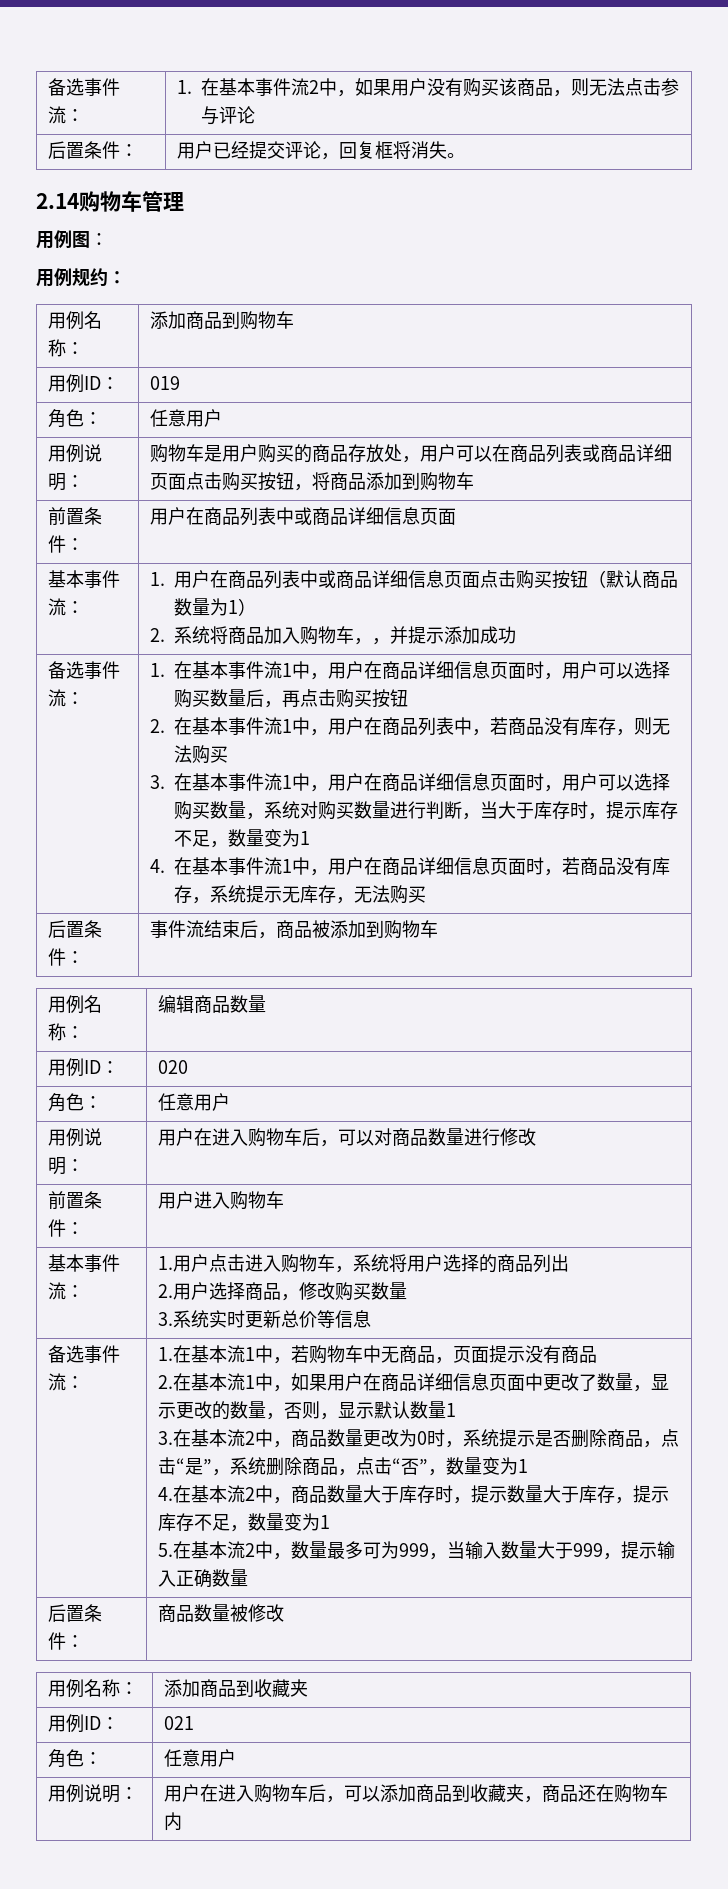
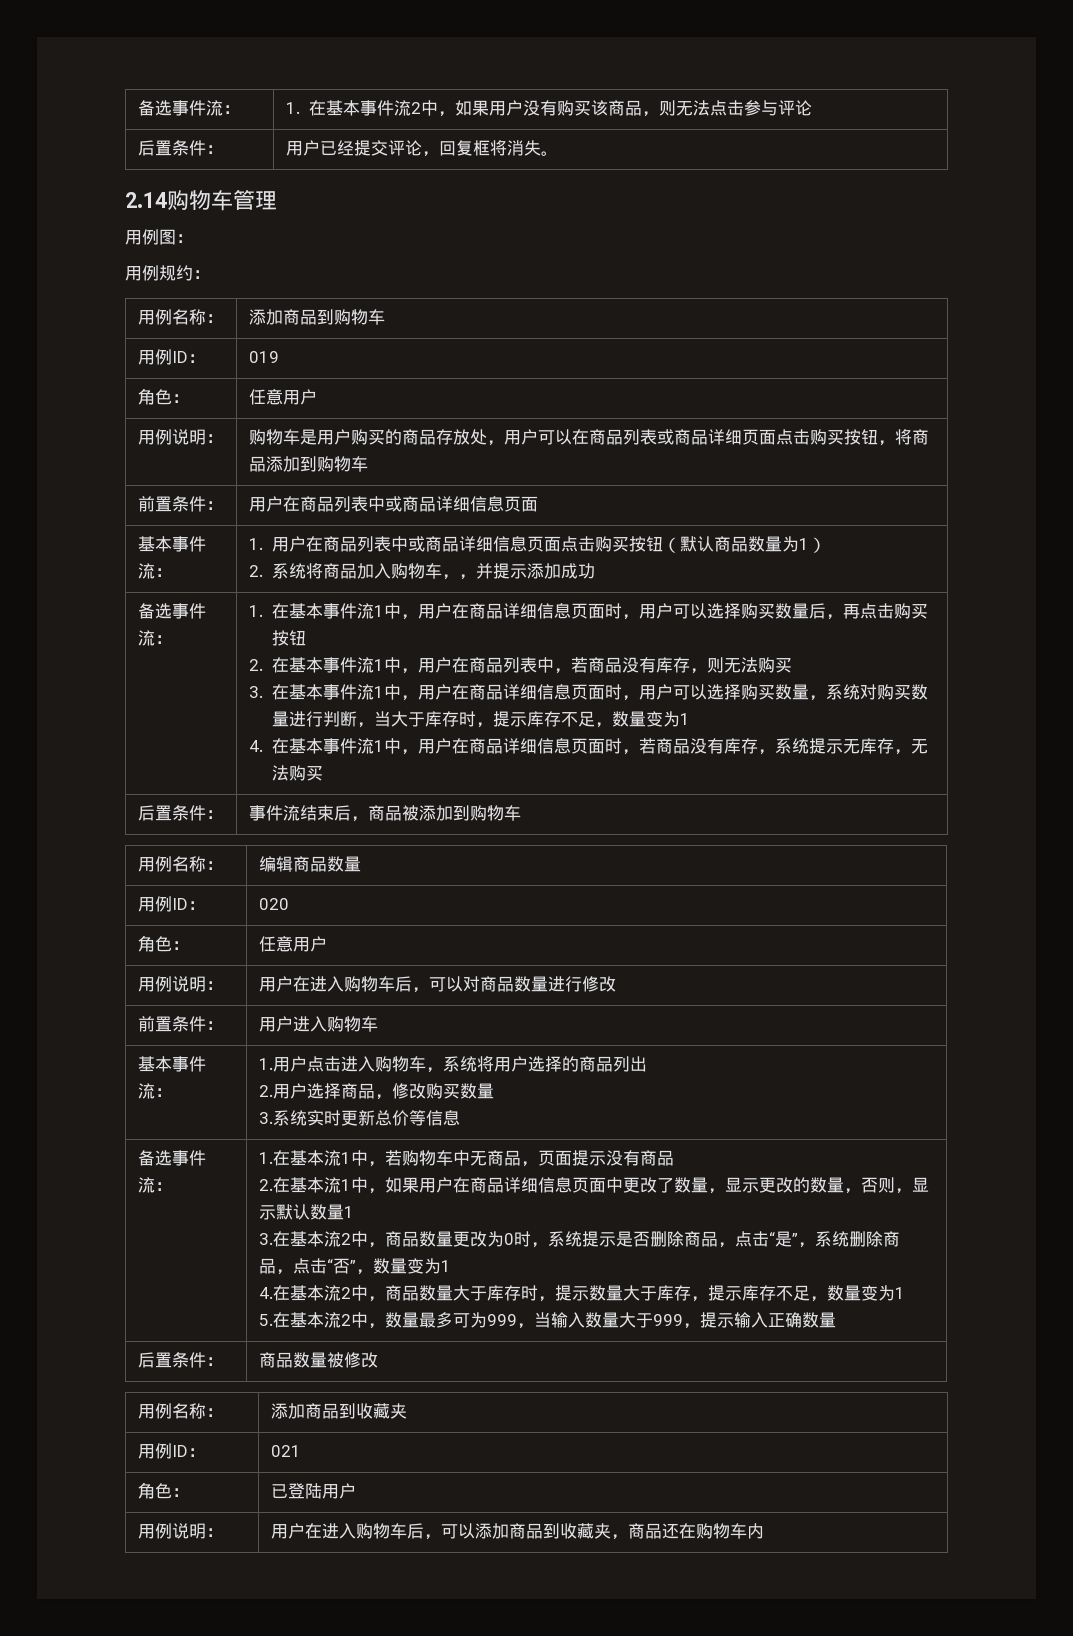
  用例ID： | 021
- 角色： | 任意用户
+ 角色： | 已登陆用户

